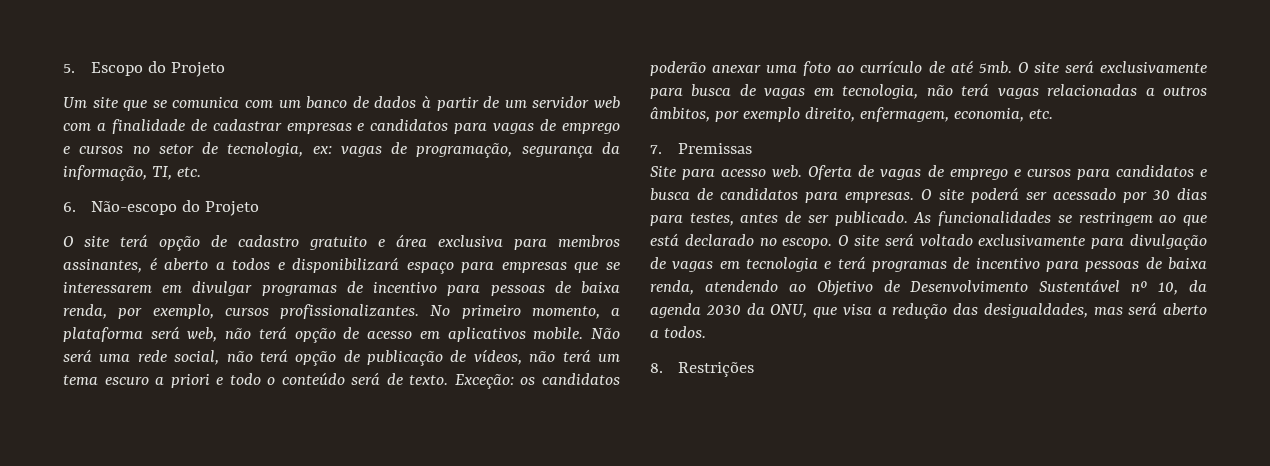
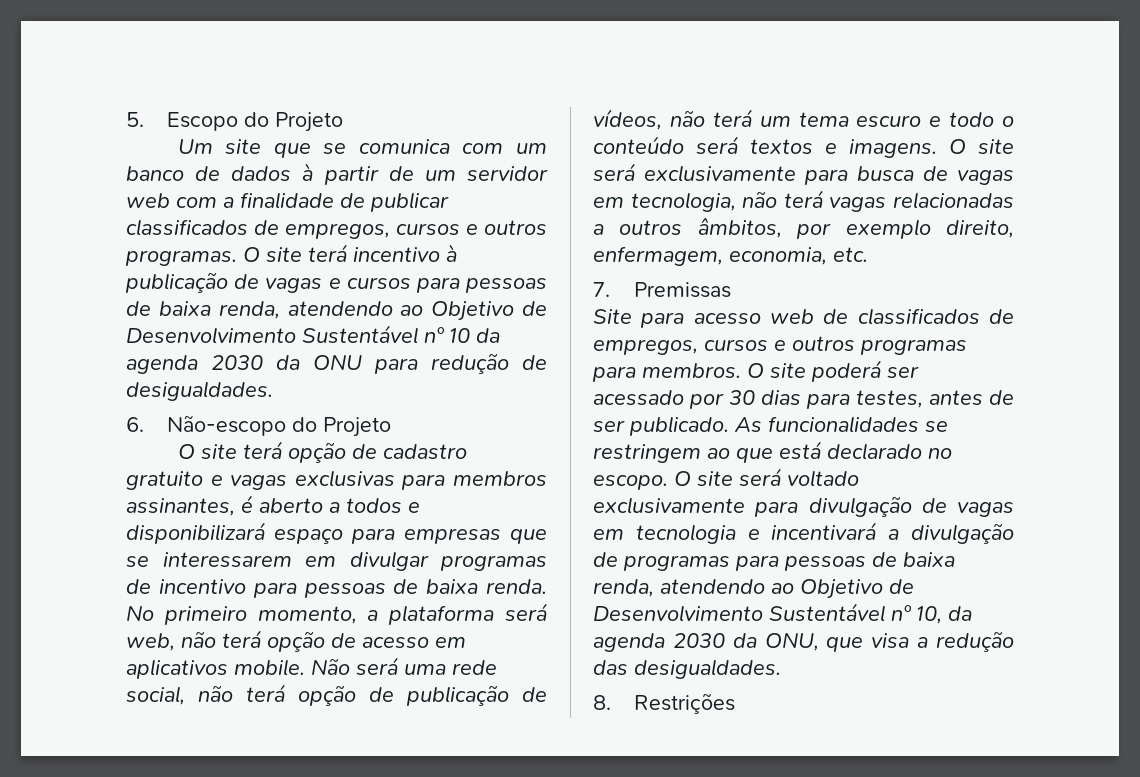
- Um site que se comunica com um banco de dados à partir de um servidor web com a finalidade de cadastrar empresas e candidatos para vagas de emprego e cursos no setor de tecnologia, ex: vagas de programação, segurança da informação, TI, etc.
+ Um site que se comunica com um banco de dados à partir de um servidor web com a finalidade de publicar classificados de empregos, cursos e outros programas. O site terá incentivo à publicação de vagas e cursos para pessoas de baixa renda, atendendo ao Objetivo de Desenvolvimento Sustentável nº 10 da agenda 2030 da ONU para redução de desigualdades.
- O site terá opção de cadastro gratuito e área exclusiva para membros assinantes, é aberto a todos e disponibilizará espaço para empresas que se interessarem em divulgar programas de incentivo para pessoas de baixa renda, por exemplo, cursos profissionalizantes.
+ O site terá opção de cadastro gratuito e vagas exclusivas para membros assinantes, é aberto a todos e disponibilizará espaço para empresas que se interessarem em divulgar programas de incentivo para pessoas de baixa renda.
- Não será uma rede social, não terá opção de publicação de vídeos, não terá um tema escuro a priori e todo o conteúdo será de texto. Exceção: os candidatos poderão anexar uma foto ao currículo de até 5mb.
+ Não será uma rede social, não terá opção de publicação de vídeos, não terá um tema escuro e todo o conteúdo será textos e imagens.
- Site para acesso web. Oferta de vagas de emprego e cursos para candidatos e busca de candidatos para empresas.
+ Site para acesso web de classificados de empregos, cursos e outros programas para membros.
- O site será voltado exclusivamente para divulgação de vagas em tecnologia e terá programas de incentivo para pessoas de baixa renda, atendendo ao Objetivo de Desenvolvimento Sustentável nº 10, da agenda 2030 da ONU, que visa a redução das desigualdades, mas será aberto a todos.
+ O site será voltado exclusivamente para divulgação de vagas em tecnologia e incentivará a divulgação de programas para pessoas de baixa renda, atendendo ao Objetivo de Desenvolvimento Sustentável nº 10, da agenda 2030 da ONU, que visa a redução das desigualdades.

